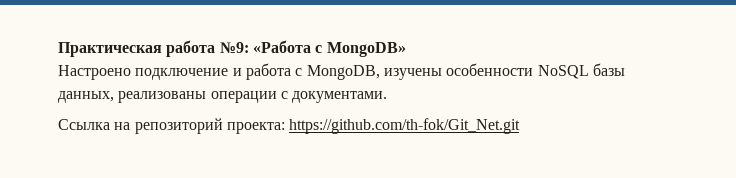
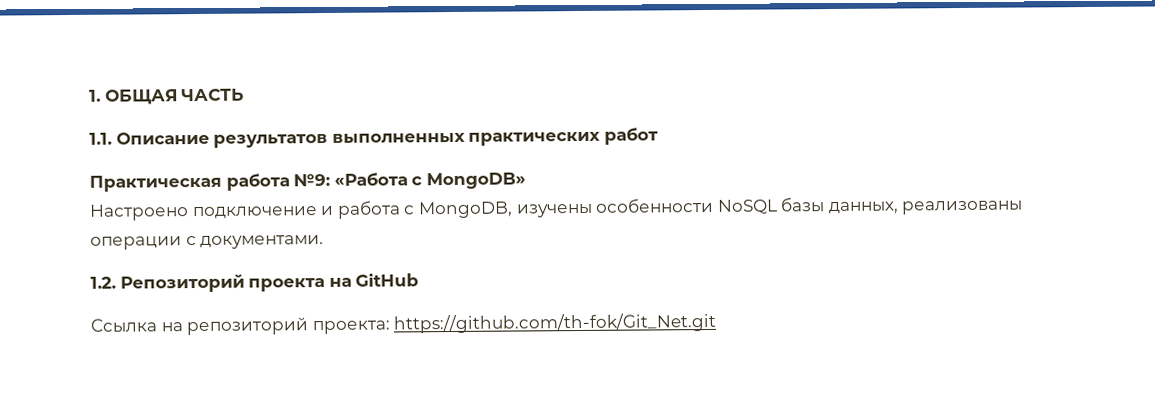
+ 1. ОБЩАЯ ЧАСТЬ
+ 1.1. Описание результатов выполненных практических работ
+ 1.2. Репозиторий проекта на GitHub

